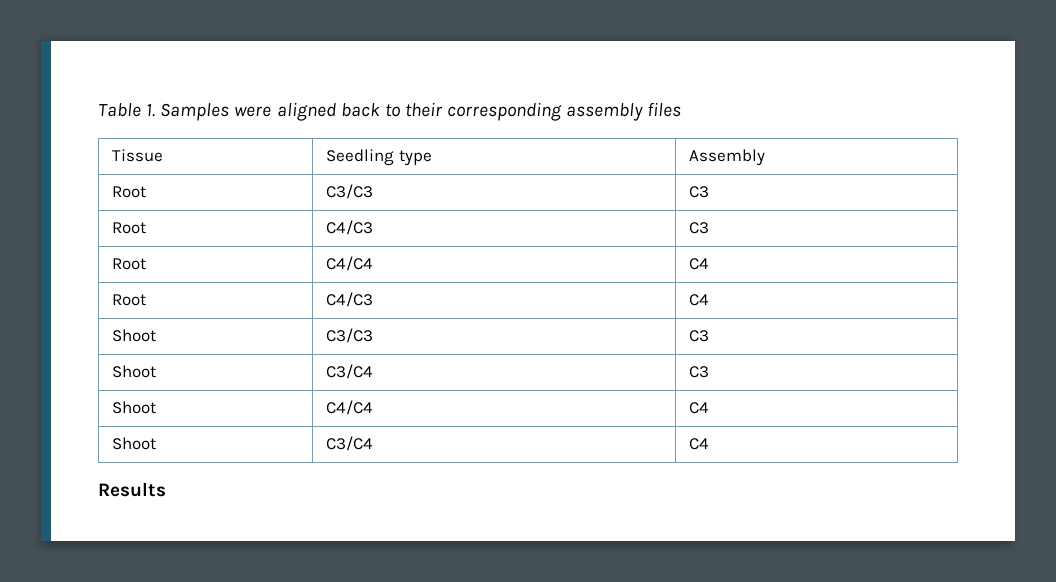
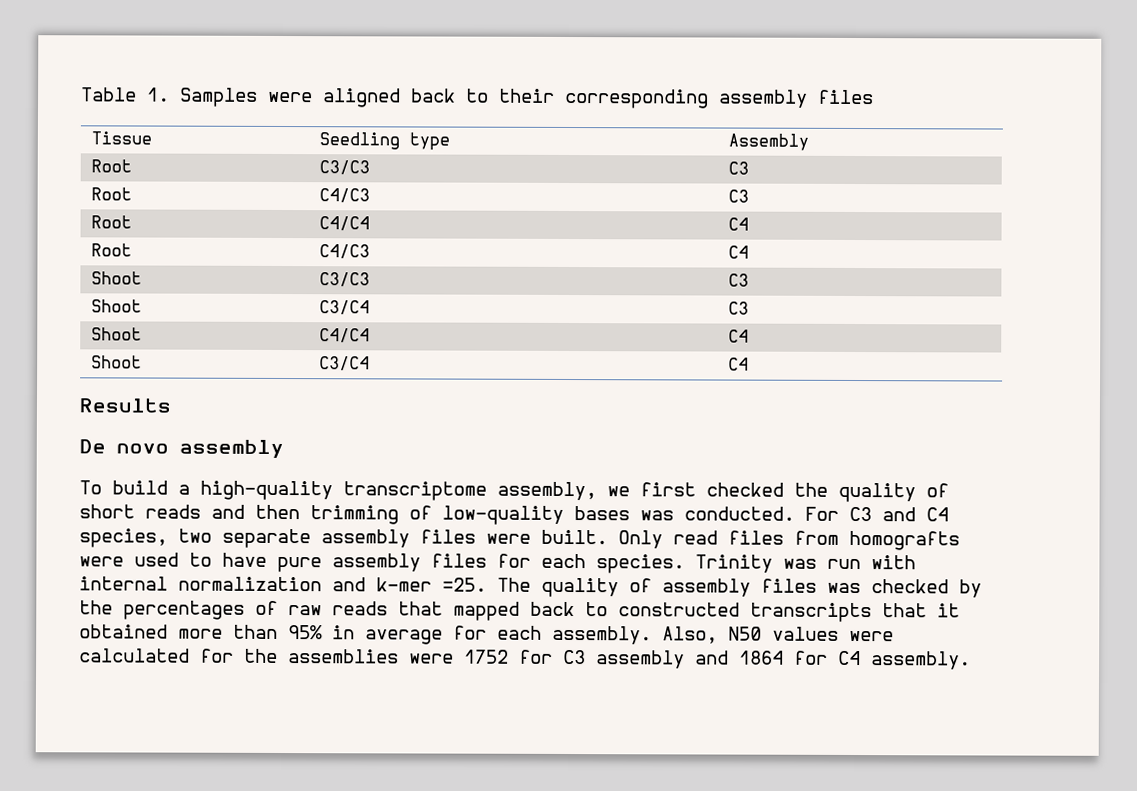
+ De novo assembly
+ To build a high-quality transcriptome assembly, we first checked the quality of short reads and then trimming of low-quality bases was conducted. For C3 and C4 species, two separate assembly files were built. Only read files from homografts were used to have pure assembly files for each species. Trinity was run with internal normalization and k-mer =25. The quality of assembly files was checked by the percentages of raw reads that mapped back to constructed transcripts that it obtained more than 95% in average for each assembly. Also, N50 values were calculated for the assemblies were 1752 for C3 assembly and 1864 for C4 assembly.

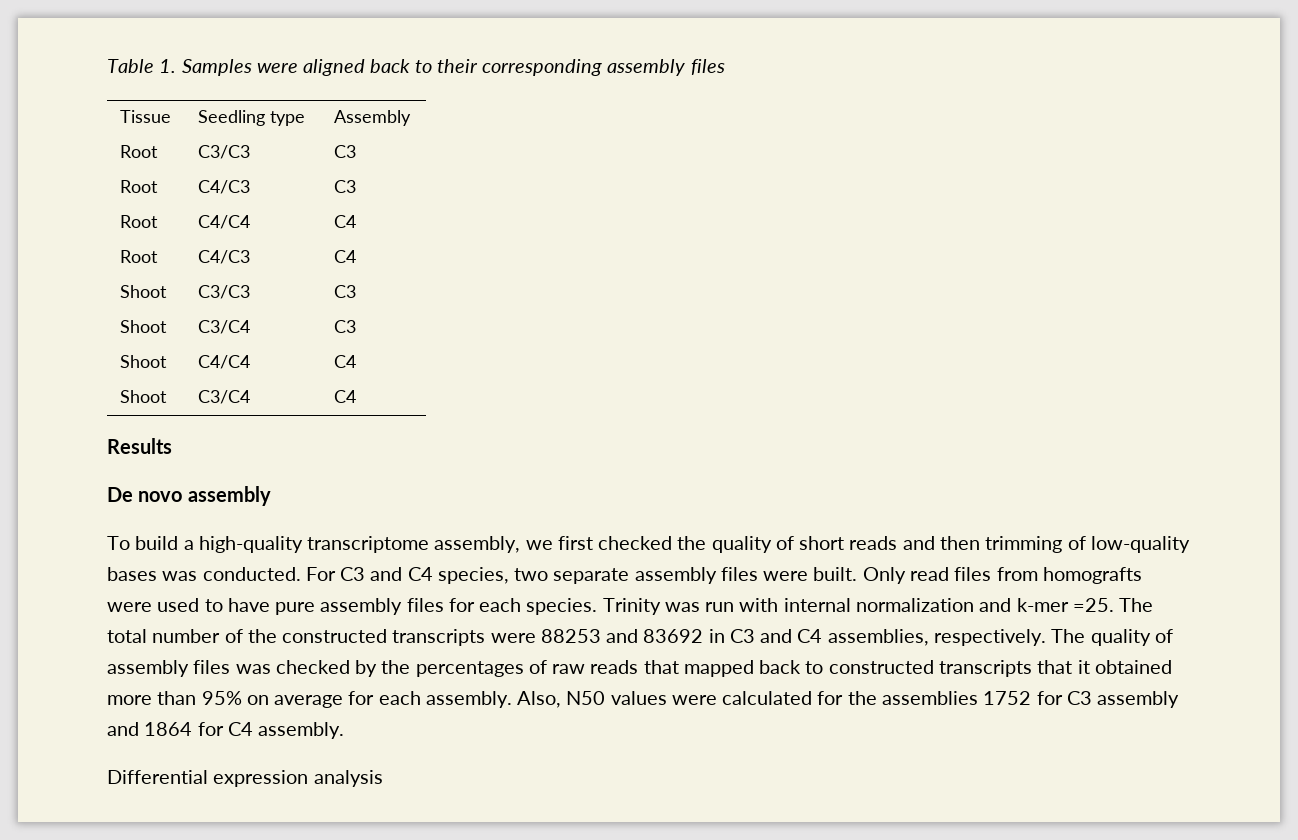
- The quality of assembly files was checked by the percentages of raw reads that mapped back to constructed transcripts that it obtained more than 95% in average for each assembly.
+ The total number of the constructed transcripts were 88253 and 83692 in C3 and C4 assemblies, respectively. The quality of assembly files was checked by the percentages of raw reads that mapped back to constructed transcripts that it obtained more than 95% on average for each assembly.
- Also, N50 values were calculated for the assemblies were 1752 for C3 assembly and 1864 for C4 assembly.
+ Also, N50 values were calculated for the assemblies 1752 for C3 assembly and 1864 for C4 assembly.
+ Differential expression analysis

